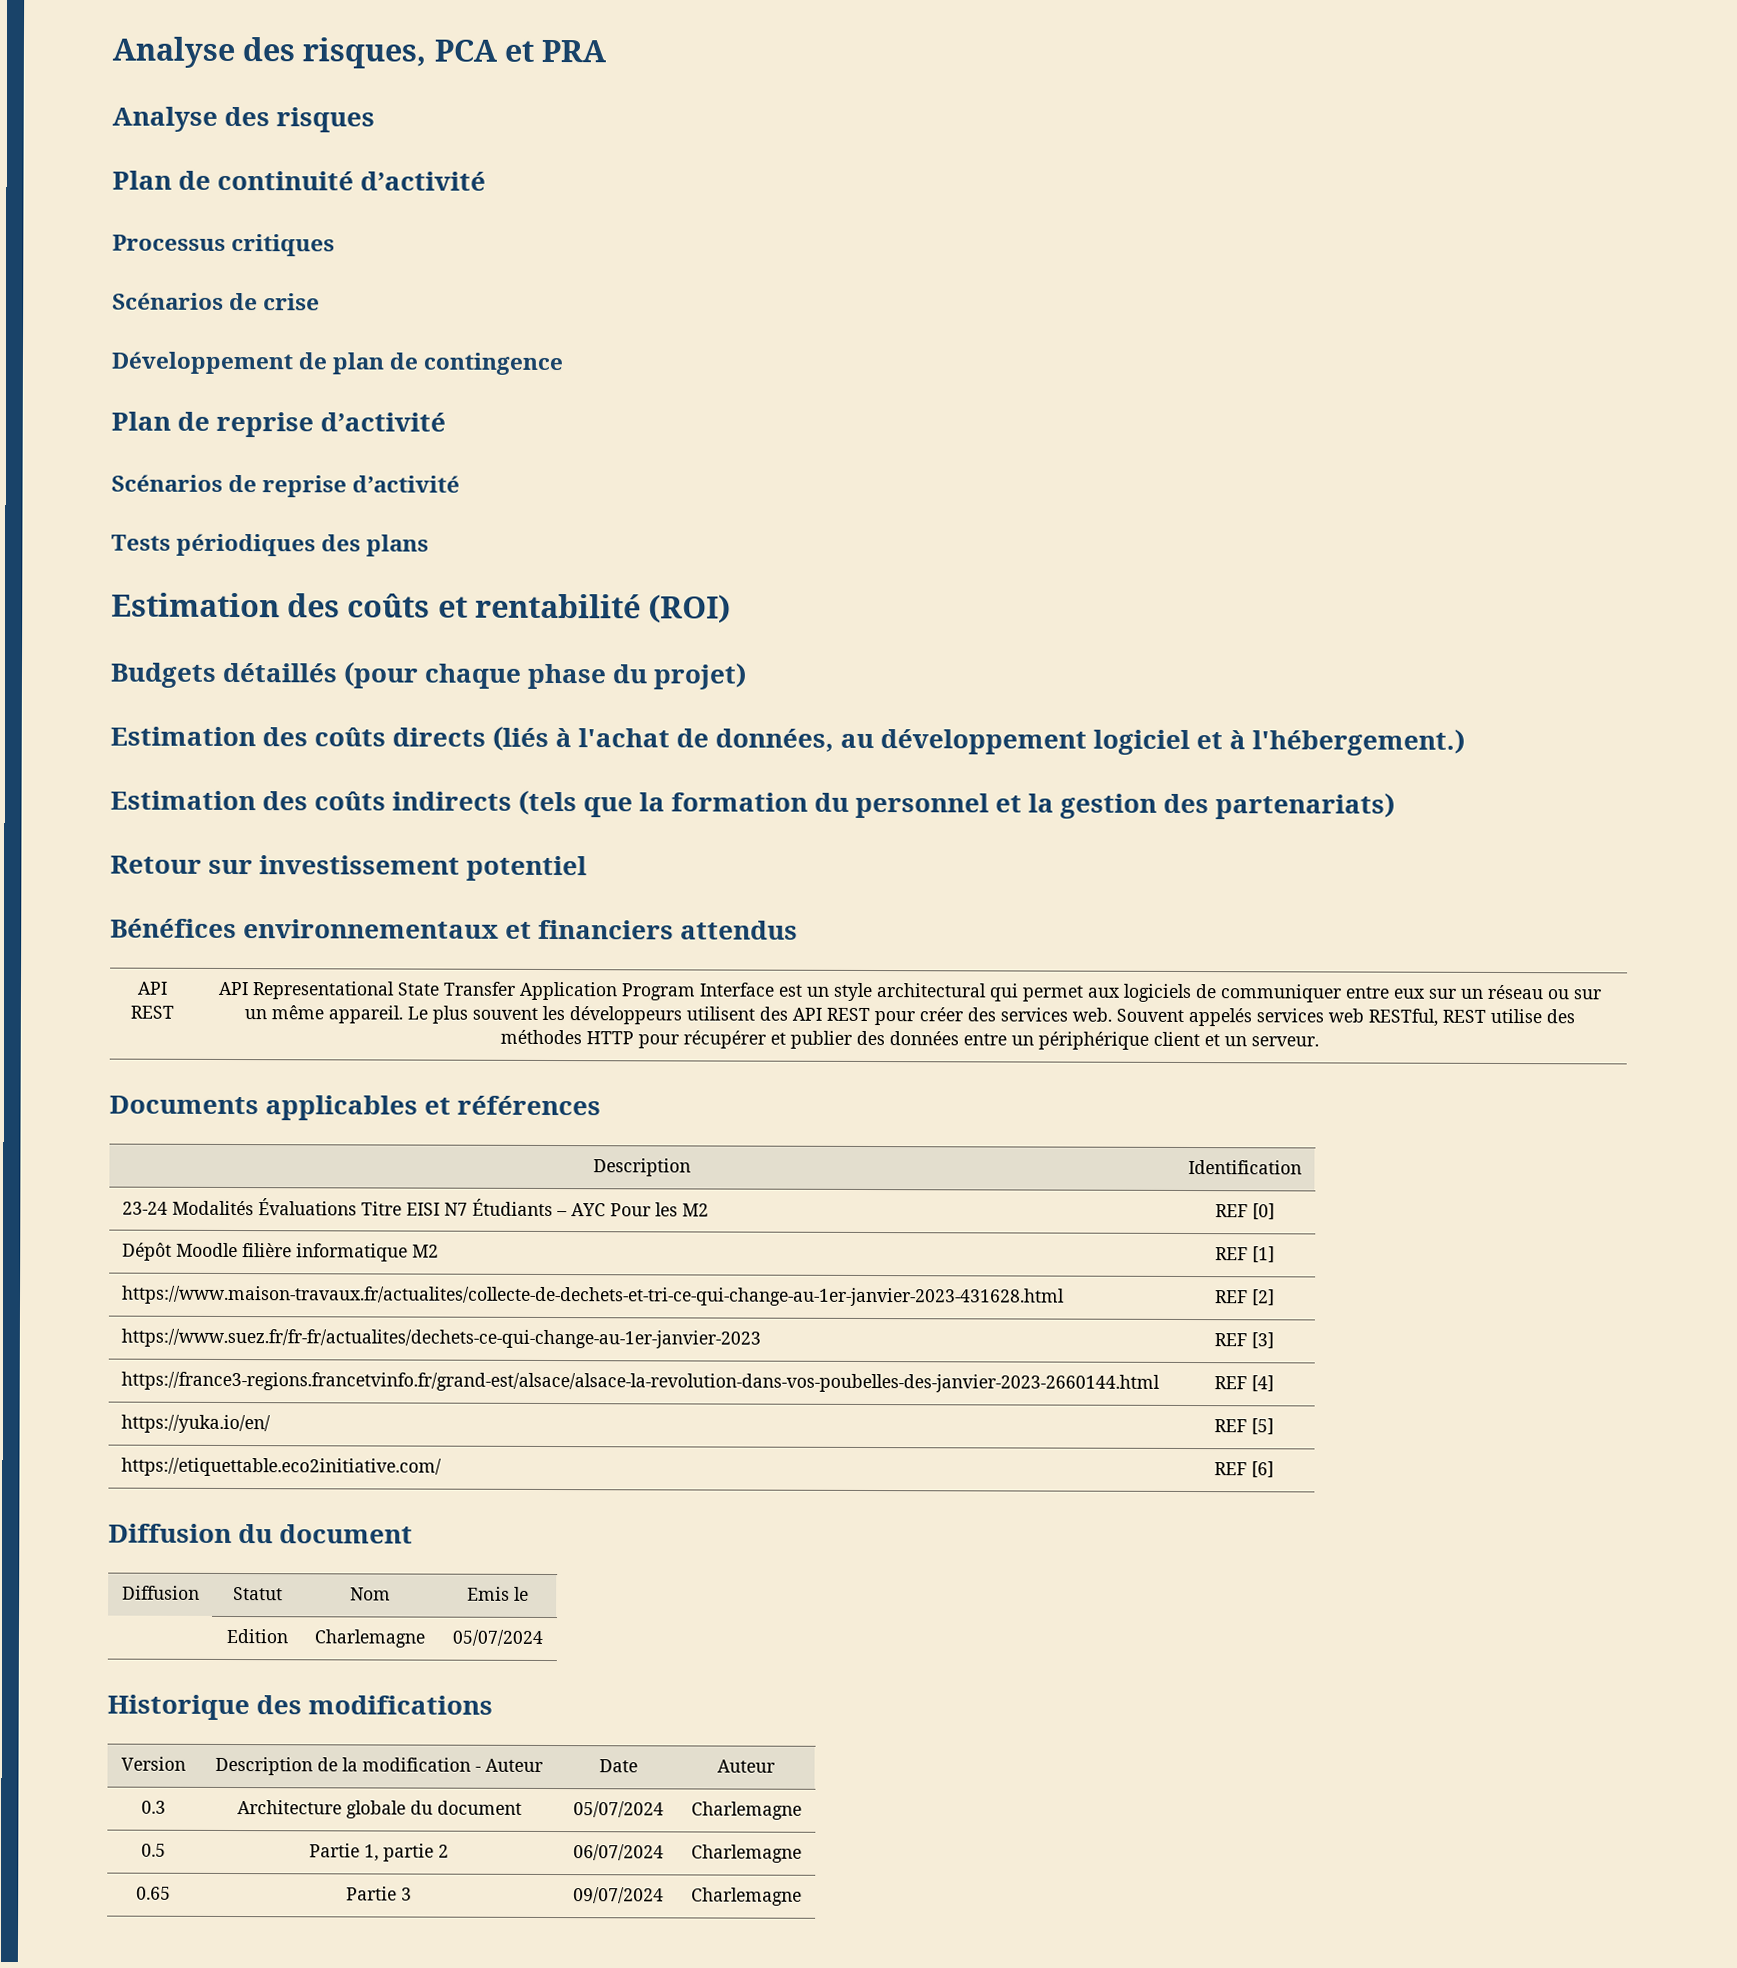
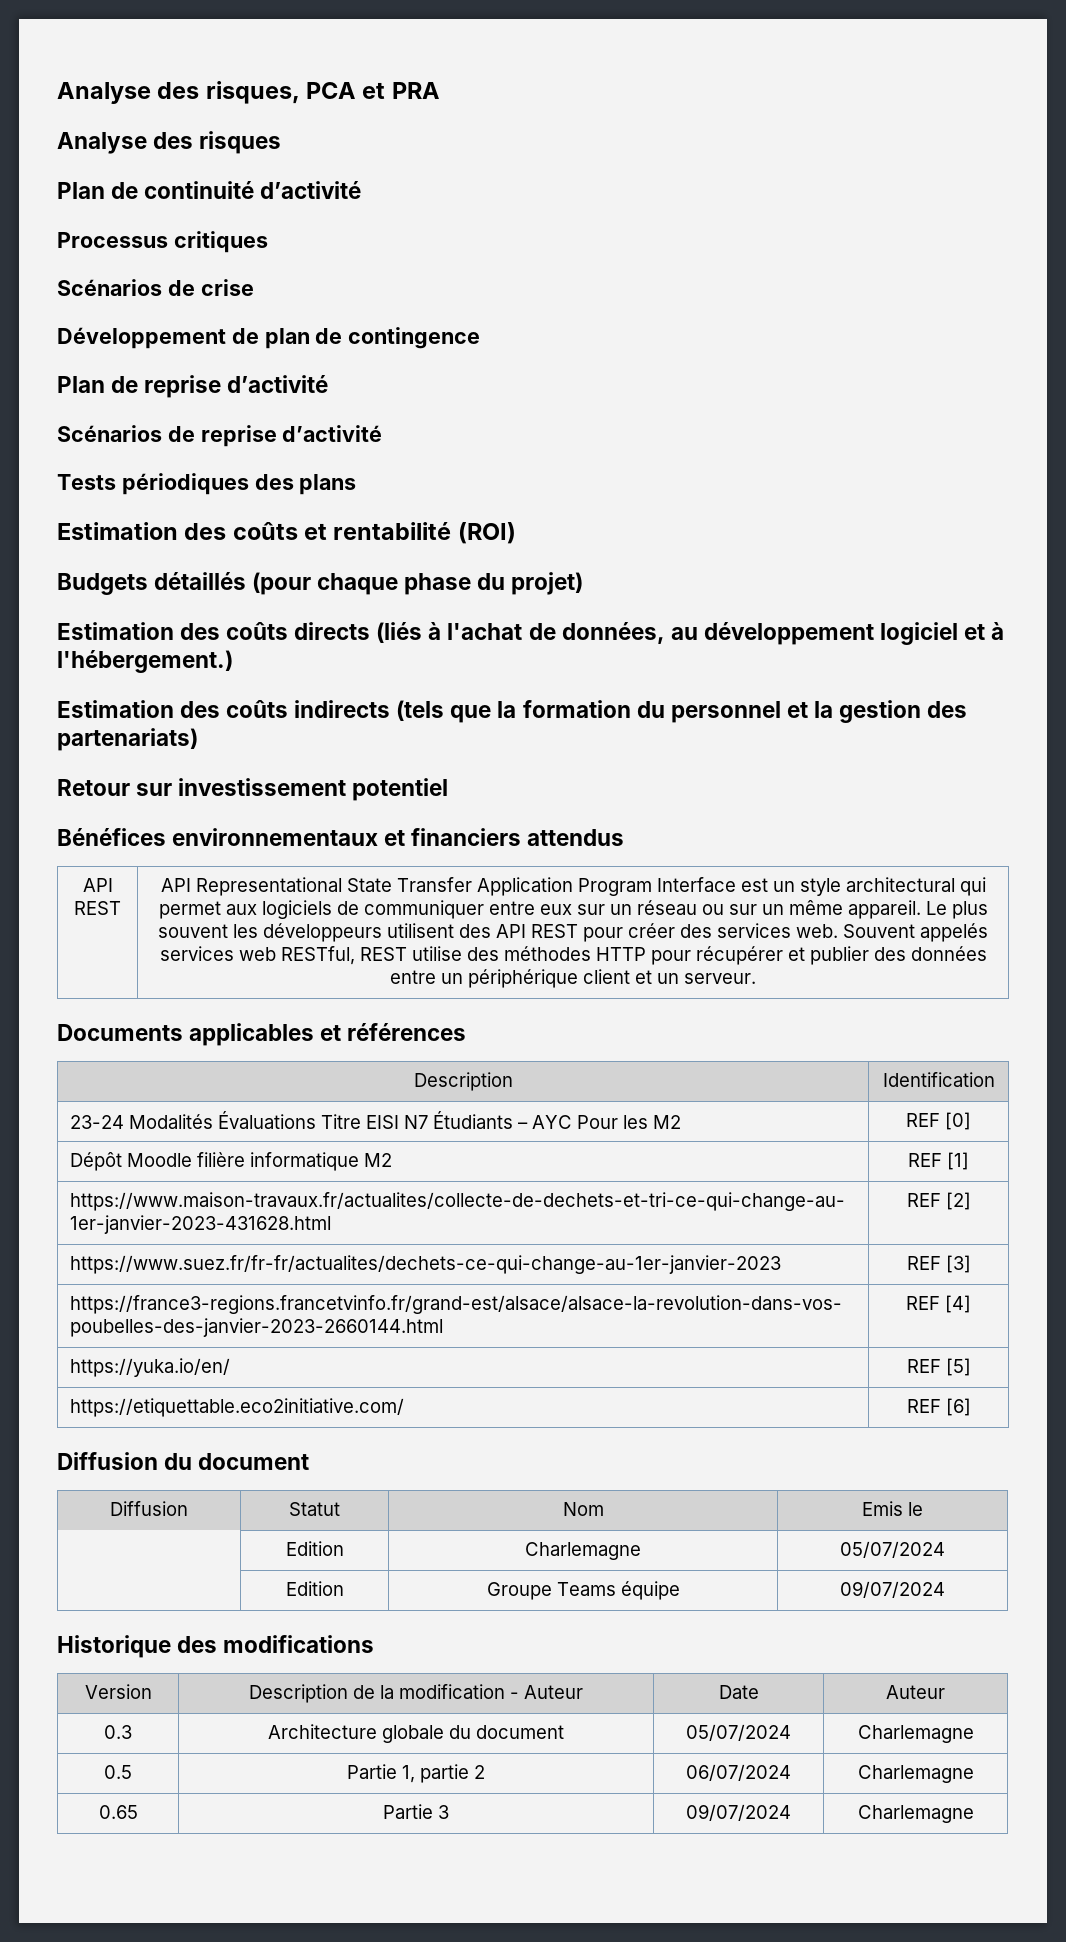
+ | Edition | Groupe Teams équipe | 09/07/2024

